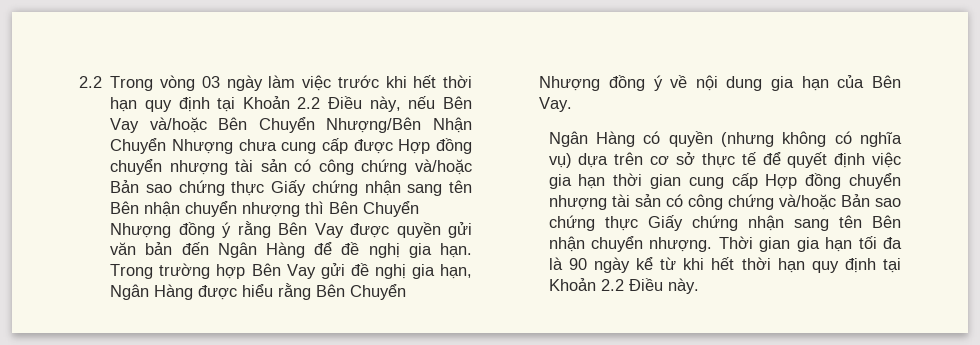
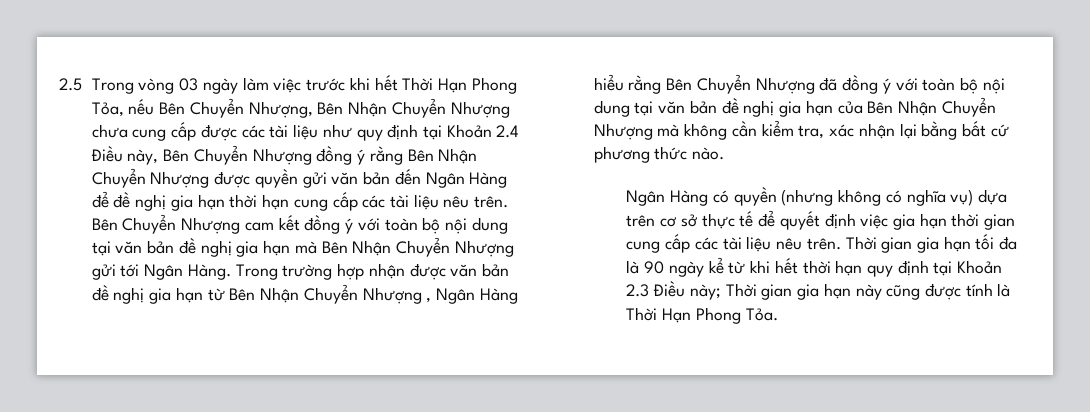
- 2.2 Trong vòng 03 ngày làm việc trước khi hết thời hạn quy định tại Khoản 2.2 Điều này, nếu Bên Vay và/hoặc Bên Chuyển Nhượng/Bên Nhận Chuyển Nhượng chưa cung cấp được Hợp đồng chuyển nhượng tài sản có công chứng và/hoặc Bản sao chứng thực Giấy chứng nhận sang tên Bên nhận chuyển nhượng thì Bên Chuyển Nhượng đồng ý rằng Bên Vay được quyền gửi văn bản đến Ngân Hàng để đề nghị gia hạn. Trong trường hợp Bên Vay gửi đề nghị gia hạn, Ngân Hàng được hiểu rằng Bên Chuyển Nhượng đồng ý về nội dung gia hạn của Bên Vay.
+ 2.5 Trong vòng 03 ngày làm việc trước khi hết Thời Hạn Phong Tỏa, nếu Bên Chuyển Nhượng, Bên Nhận Chuyển Nhượng chưa cung cấp được các tài liệu như quy định tại Khoản 2.4 Điều này, Bên Chuyển Nhượng đồng ý rằng Bên Nhận Chuyển Nhượng được quyền gửi văn bản đến Ngân Hàng để đề nghị gia hạn thời hạn cung cấp các tài liệu nêu trên. Bên Chuyển Nhượng cam kết đồng ý với toàn bộ nội dung tại văn bản đề nghị gia hạn mà Bên Nhận Chuyển Nhượng gửi tới Ngân Hàng. Trong trường hợp nhận được văn bản đề nghị gia hạn từ Bên Nhận Chuyển Nhượng , Ngân Hàng hiểu rằng Bên Chuyển Nhượng đã đồng ý với toàn bộ nội dung tại văn bản đề nghị gia hạn của Bên Nhận Chuyển Nhượng mà không cần kiểm tra, xác nhận lại bằng bất cứ phương thức nào.
- Ngân Hàng có quyền (nhưng không có nghĩa vụ) dựa trên cơ sở thực tế để quyết định việc gia hạn thời gian cung cấp Hợp đồng chuyển nhượng tài sản có công chứng và/hoặc Bản sao chứng thực Giấy chứng nhận sang tên Bên nhận chuyển nhượng.
+ Ngân Hàng có quyền (nhưng không có nghĩa vụ) dựa trên cơ sở thực tế để quyết định việc gia hạn thời gian cung cấp các tài liệu nêu trên.
- Thời gian gia hạn tối đa là 90 ngày kể từ khi hết thời hạn quy định tại Khoản 2.2 Điều này.
+ Thời gian gia hạn tối đa là 90 ngày kể từ khi hết thời hạn quy định tại Khoản 2.3 Điều này; Thời gian gia hạn này cũng được tính là Thời Hạn Phong Tỏa.

